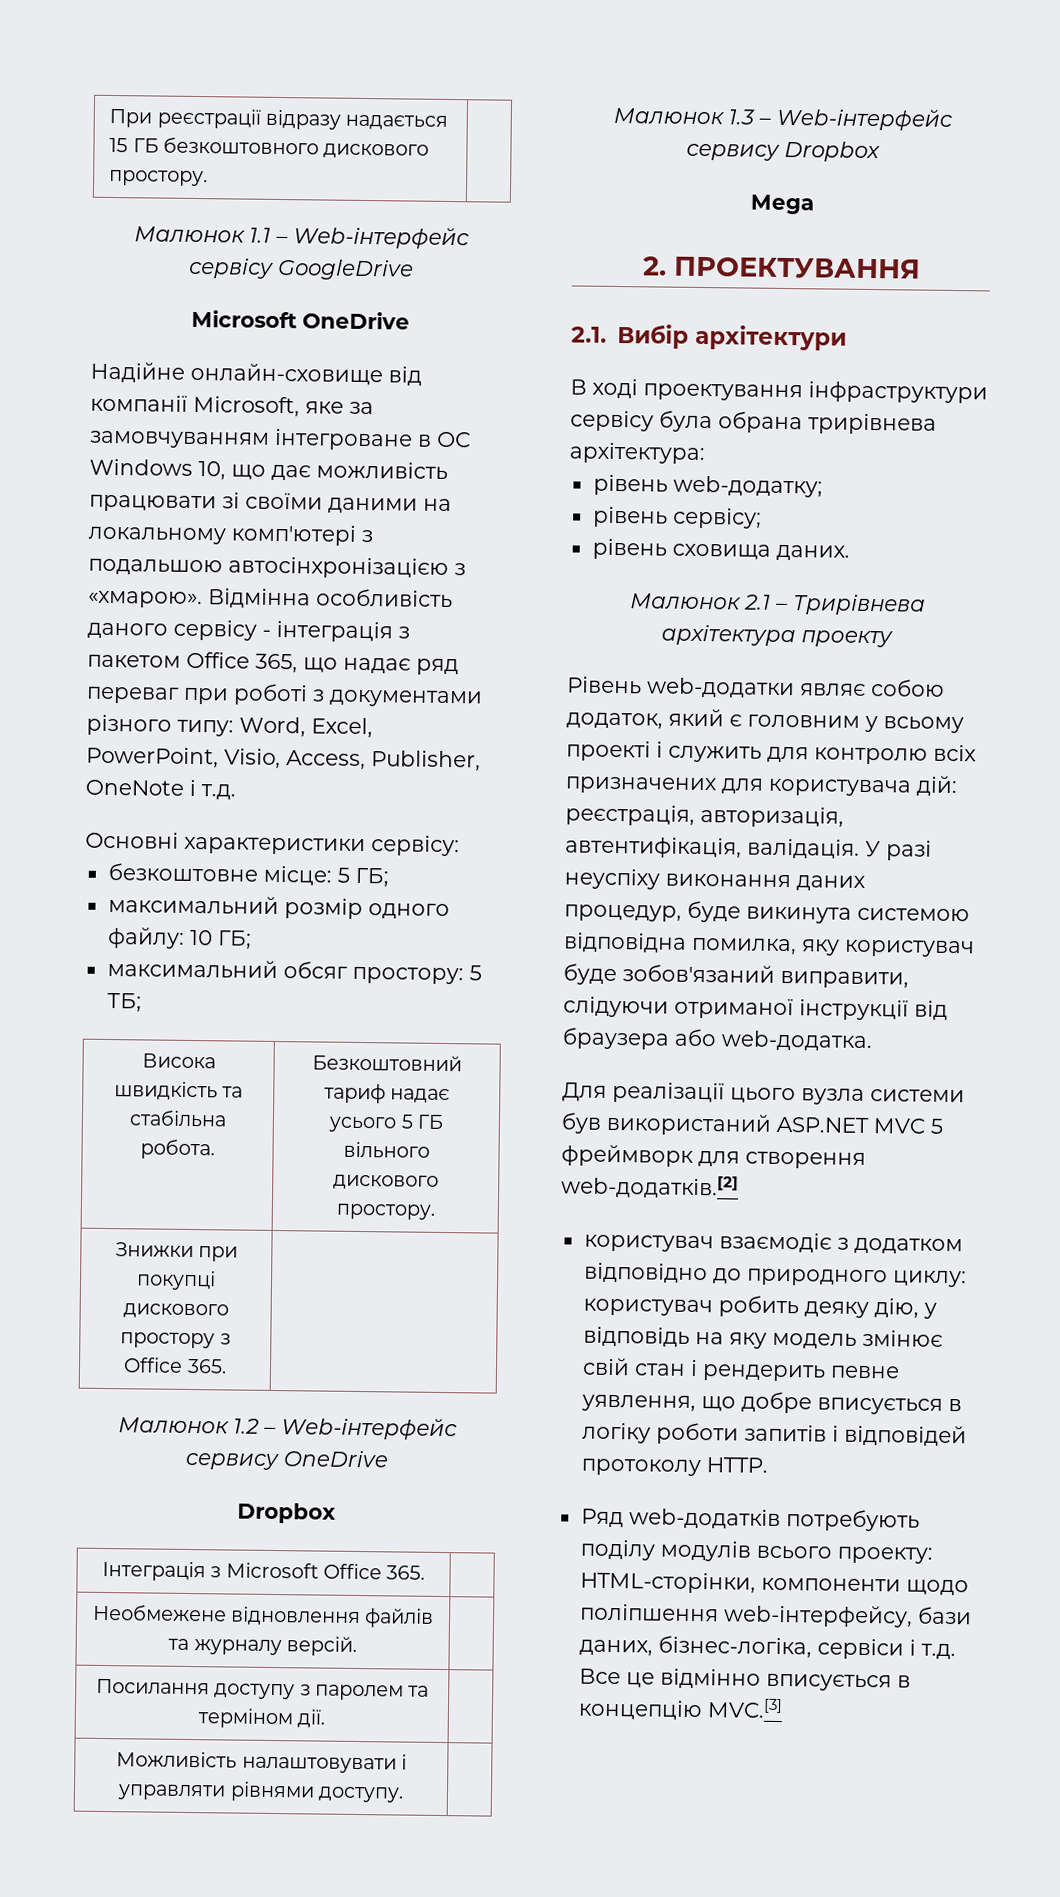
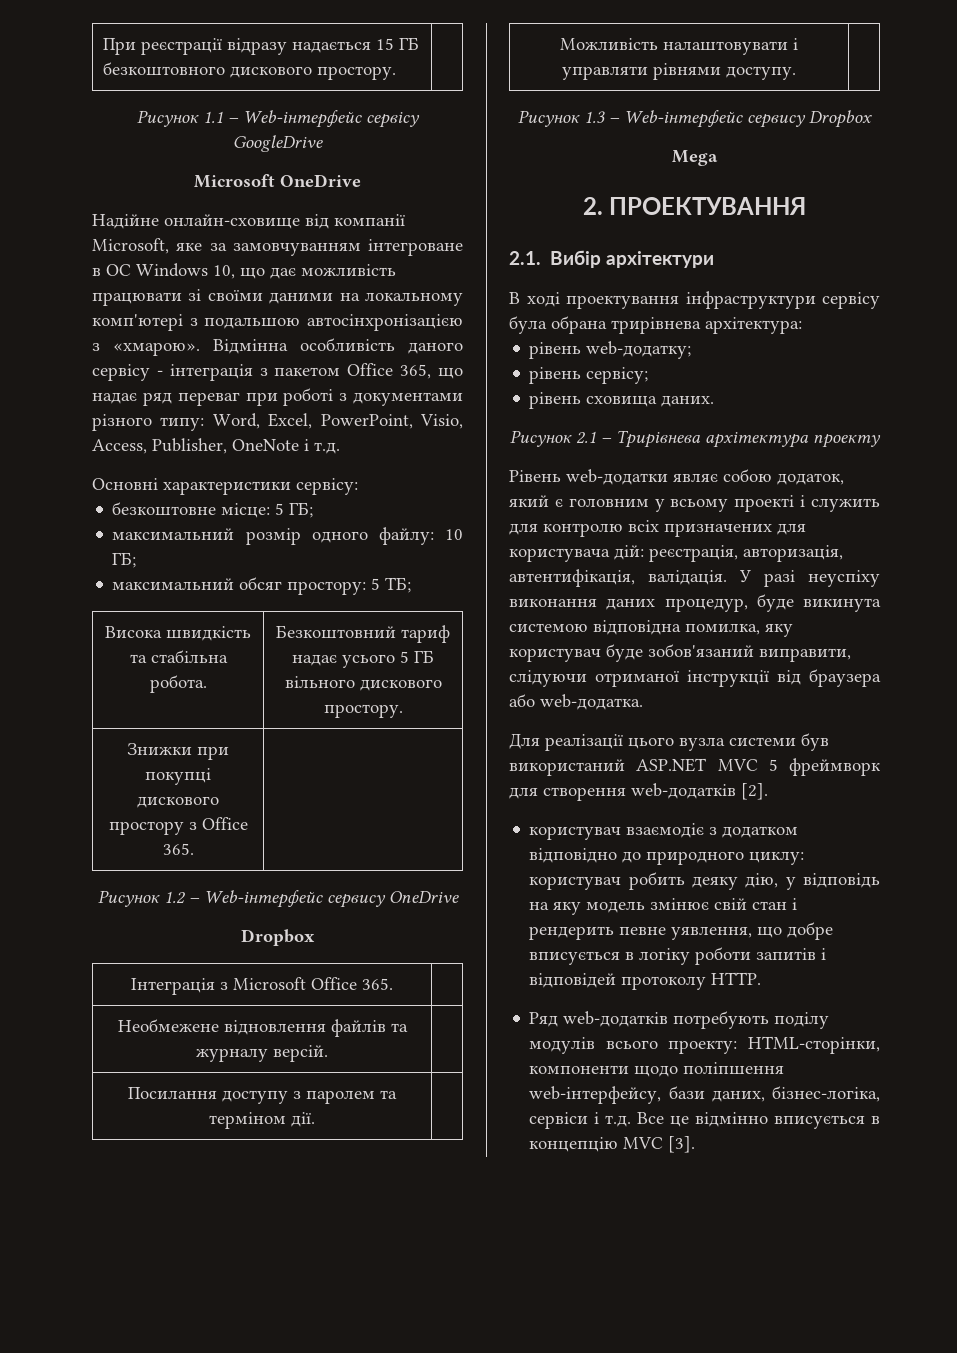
- Малюнок 1.1 – Web-інтерфейс сервісу GoogleDrive
+ Рисунок 1.1 – Web-інтерфейс сервісу GoogleDrive
- Малюнок 1.2 – Web-інтерфейс сервису OneDrive
+ Рисунок 1.2 – Web-інтерфейс сервису OneDrive
- Малюнок 1.3 – Web-інтерфейс сервису Dropbox
+ Рисунок 1.3 – Web-інтерфейс сервису Dropbox
- Малюнок 2.1 – Трирівнева архітектура проекту
+ Рисунок 2.1 – Трирівнева архітектура проекту
- Для реалізації цього вузла системи був використаний ASP.NET MVC 5 фреймворк для створення web-додатків.[2]
+ Для реалізації цього вузла системи був використаний ASP.NET MVC 5 фреймворк для створення web-додатків [2].
- Ряд web-додатків потребують поділу модулів всього проекту: HTML-сторінки, компоненти щодо поліпшення web-інтерфейсу, бази даних, бізнес-логіка, сервіси і т.д. Все це відмінно вписується в концепцію MVC.[3]
+ Ряд web-додатків потребують поділу модулів всього проекту: HTML-сторінки, компоненти щодо поліпшення web-інтерфейсу, бази даних, бізнес-логіка, сервіси і т.д. Все це відмінно вписується в концепцію MVC [3].

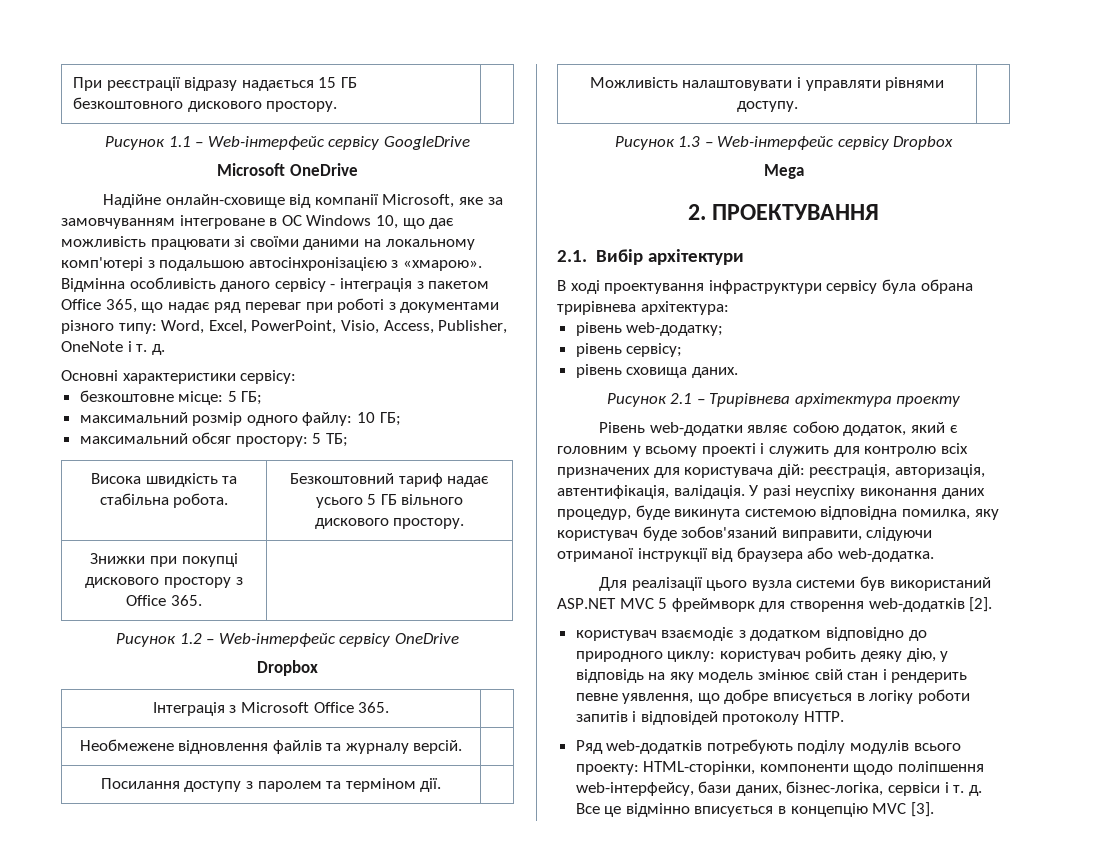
- Відмінна особливість даного сервісу - інтеграція з пакетом Office 365, що надає ряд переваг при роботі з документами різного типу: Word, Excel, PowerPoint, Visio, Access, Publisher, OneNote і т.д.
+ Відмінна особливість даного сервісу - інтеграція з пакетом Office 365, що надає ряд переваг при роботі з документами різного типу: Word, Excel, PowerPoint, Visio, Access, Publisher, OneNote і т. д.
- Рисунок 1.2 – Web-інтерфейс сервису OneDrive
+ Рисунок 1.2 – Web-інтерфейс сервісу OneDrive
- Рисунок 1.3 – Web-інтерфейс сервису Dropbox
+ Рисунок 1.3 – Web-інтерфейс сервісу Dropbox
- Ряд web-додатків потребують поділу модулів всього проекту: HTML-сторінки, компоненти щодо поліпшення web-інтерфейсу, бази даних, бізнес-логіка, сервіси і т.д. Все це відмінно вписується в концепцію MVC [3].
+ Ряд web-додатків потребують поділу модулів всього проекту: HTML-сторінки, компоненти щодо поліпшення web-інтерфейсу, бази даних, бізнес-логіка, сервіси і т. д. Все це відмінно вписується в концепцію MVC [3].

